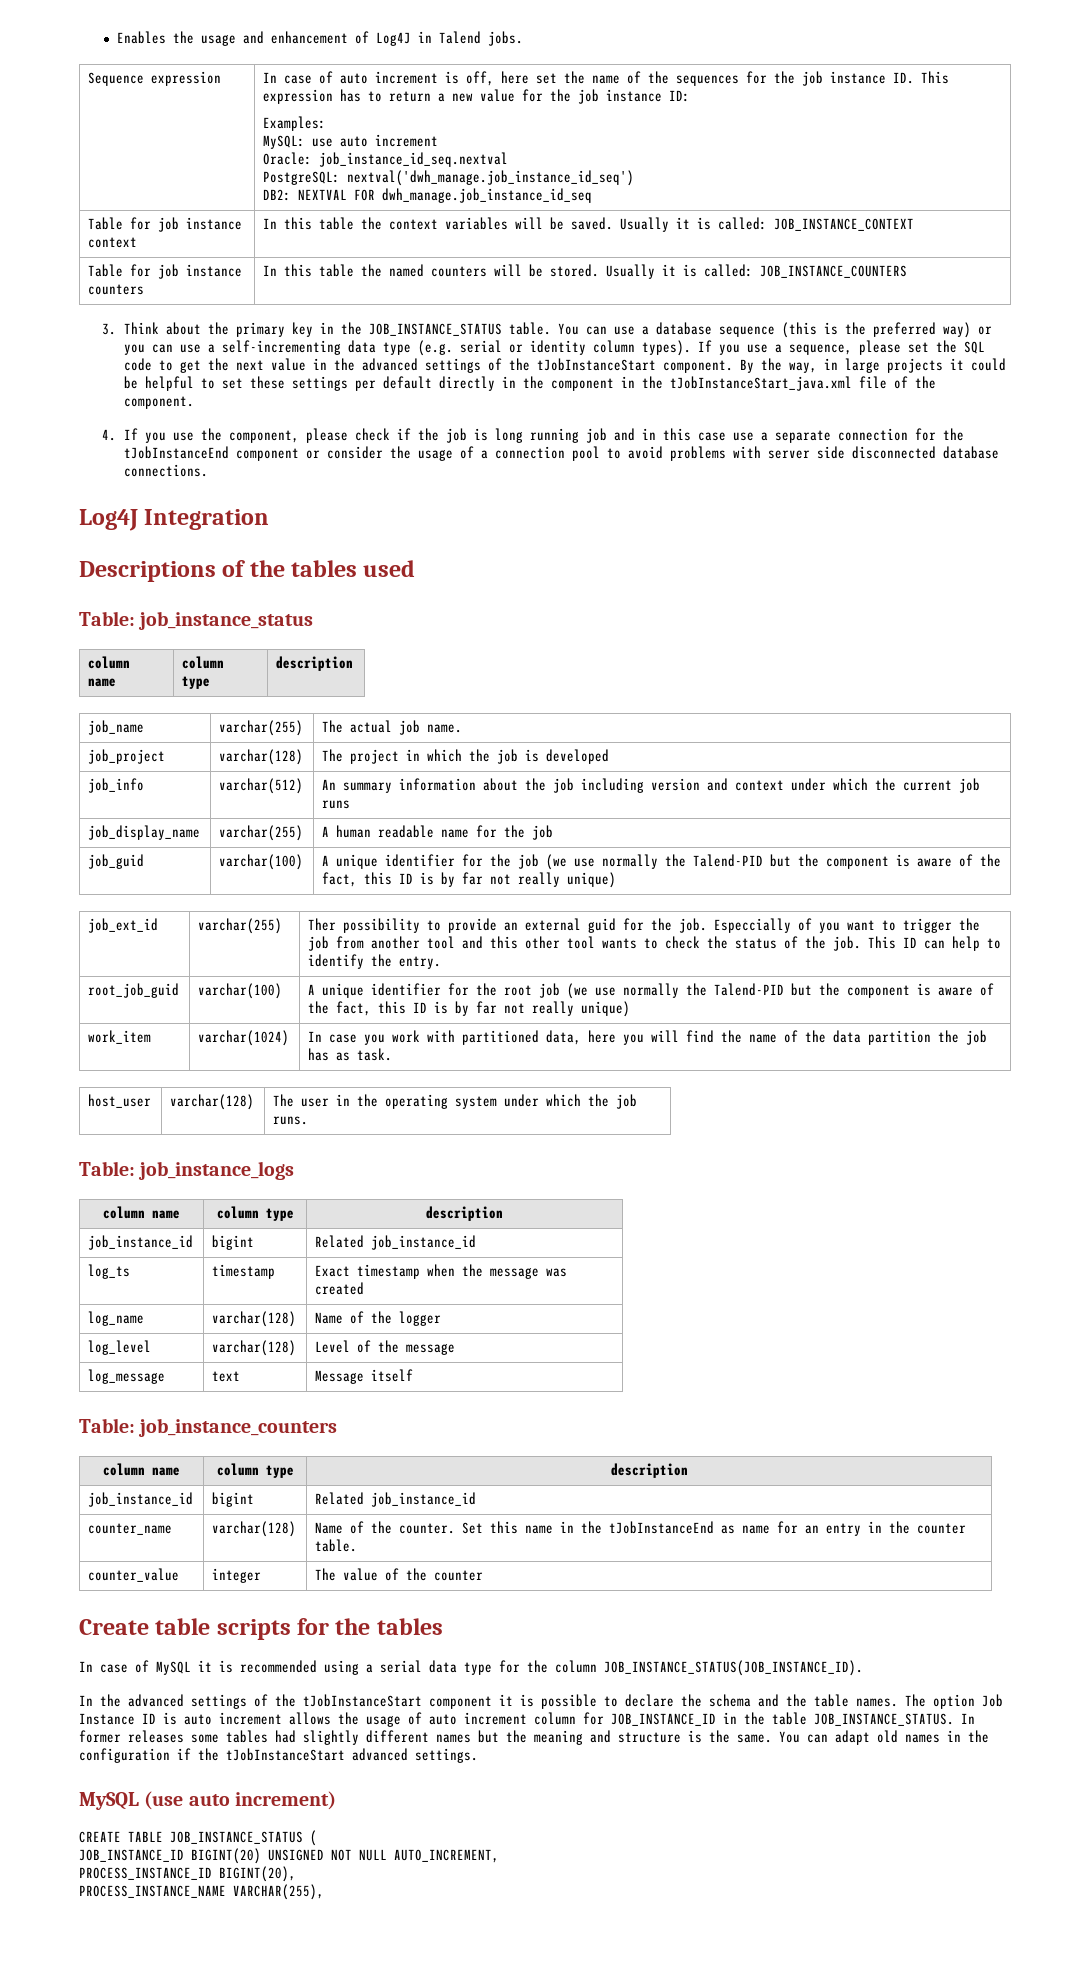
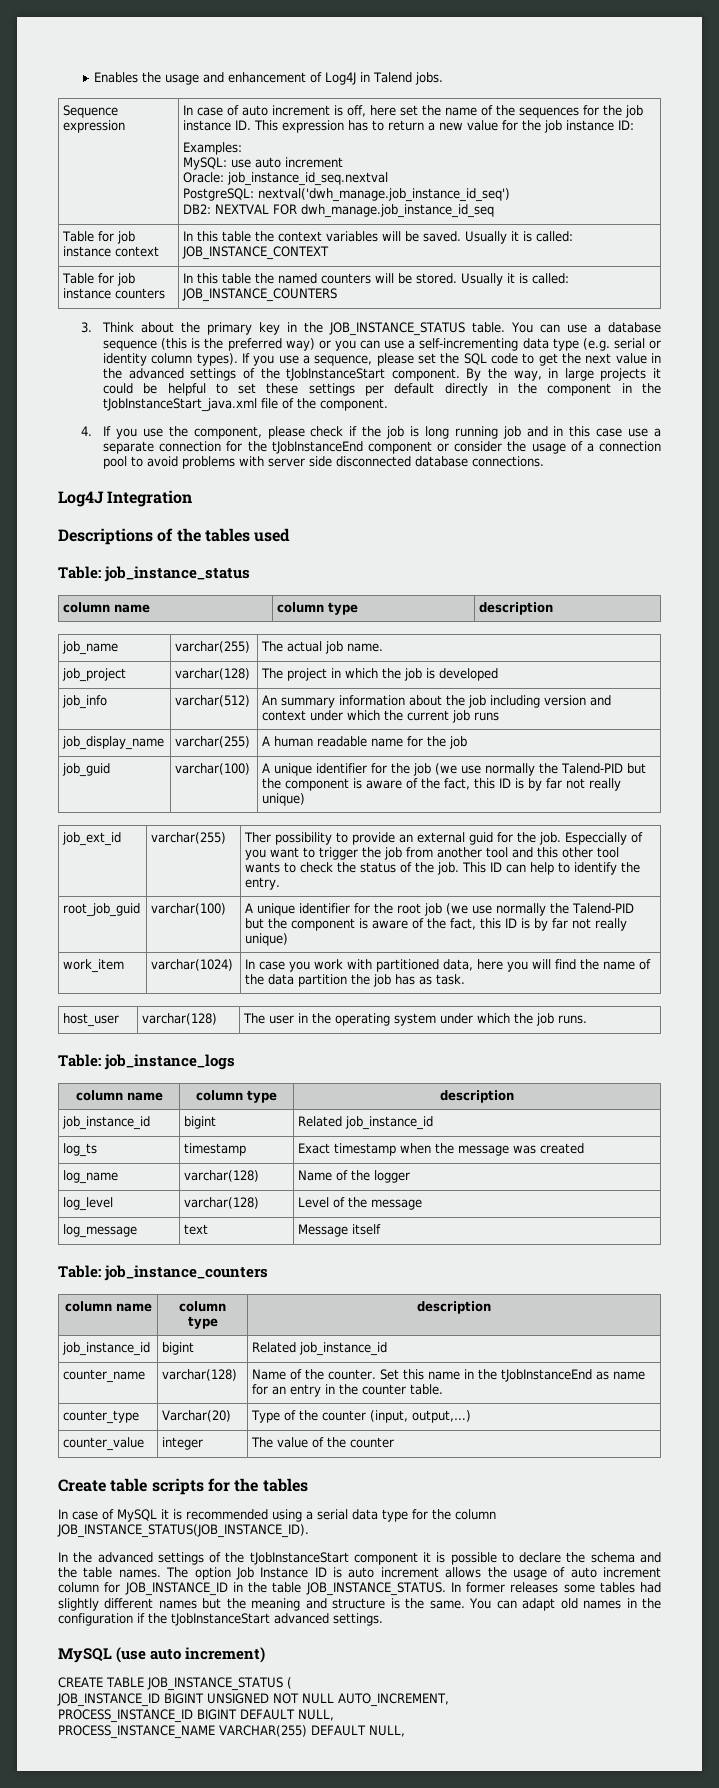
+ counter_type | Varchar(20) | Type of the counter (input, output,…)
- JOB_INSTANCE_ID BIGINT(20) UNSIGNED NOT NULL AUTO_INCREMENT,
+ JOB_INSTANCE_ID BIGINT UNSIGNED NOT NULL AUTO_INCREMENT,
- PROCESS_INSTANCE_ID BIGINT(20),
- PROCESS_INSTANCE_NAME VARCHAR(255),
+ PROCESS_INSTANCE_ID BIGINT DEFAULT NULL,
+ PROCESS_INSTANCE_NAME VARCHAR(255) DEFAULT NULL,

